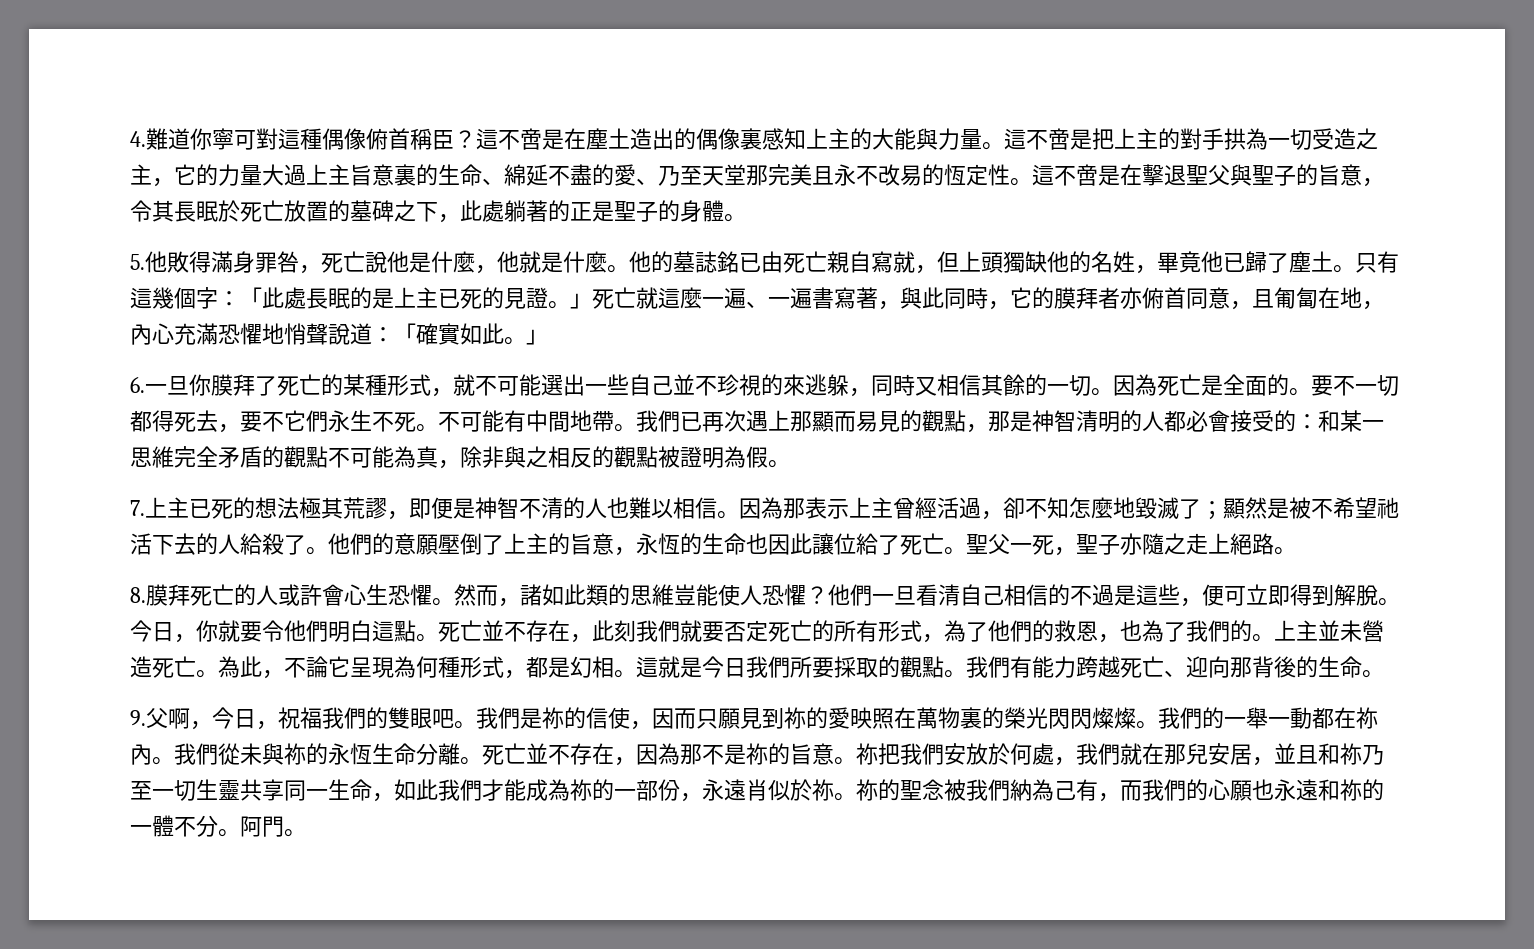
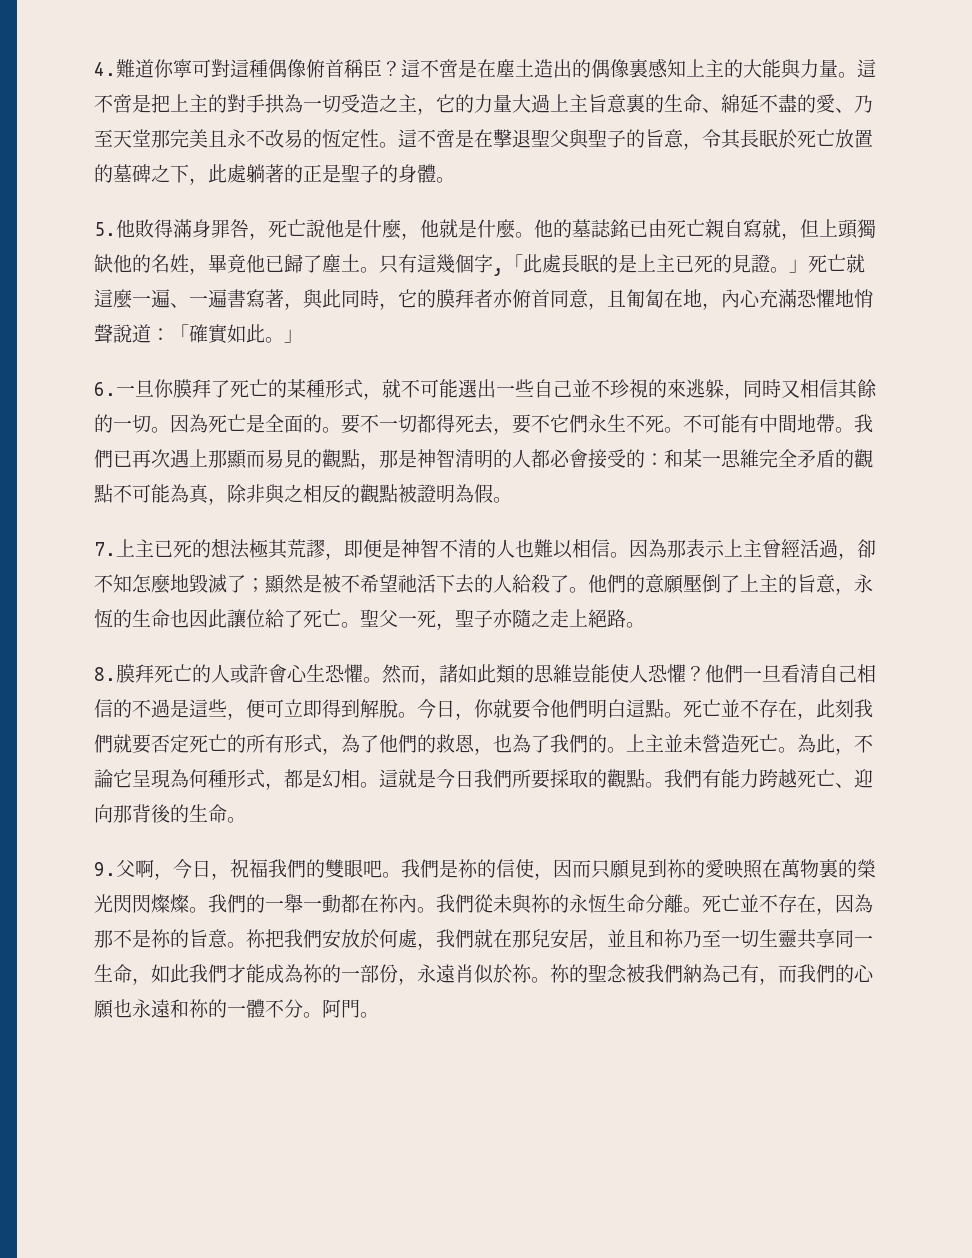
- 只有這幾個字：「此處長眠的是上主已死的見證。」死亡就這麼一遍、一遍書寫著，與此同時，它的膜拜者亦俯首同意，且匍匐在地，內心充滿恐懼地悄聲說道：「確實如此。」
+ 只有這幾個字,「此處長眠的是上主已死的見證。」死亡就這麼一遍、一遍書寫著，與此同時，它的膜拜者亦俯首同意，且匍匐在地，內心充滿恐懼地悄聲說道：「確實如此。」

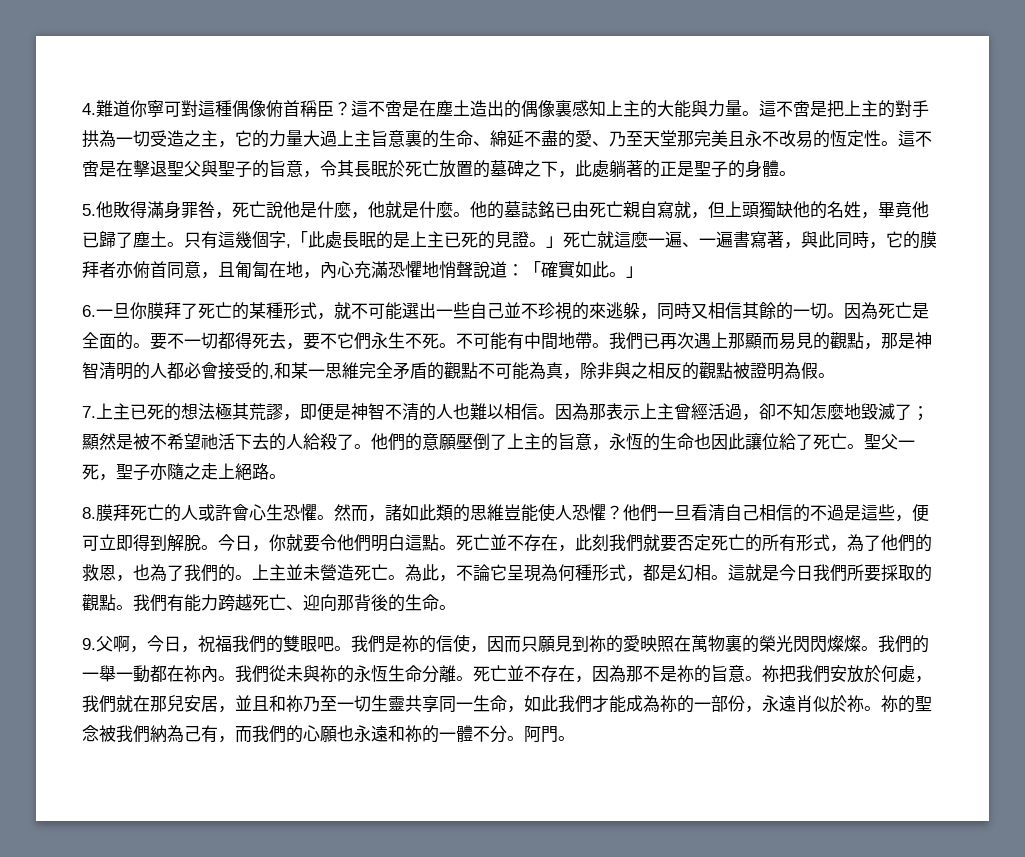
- 我們已再次遇上那顯而易見的觀點，那是神智清明的人都必會接受的：和某一思維完全矛盾的觀點不可能為真，除非與之相反的觀點被證明為假。
+ 我們已再次遇上那顯而易見的觀點，那是神智清明的人都必會接受的,和某一思維完全矛盾的觀點不可能為真，除非與之相反的觀點被證明為假。

